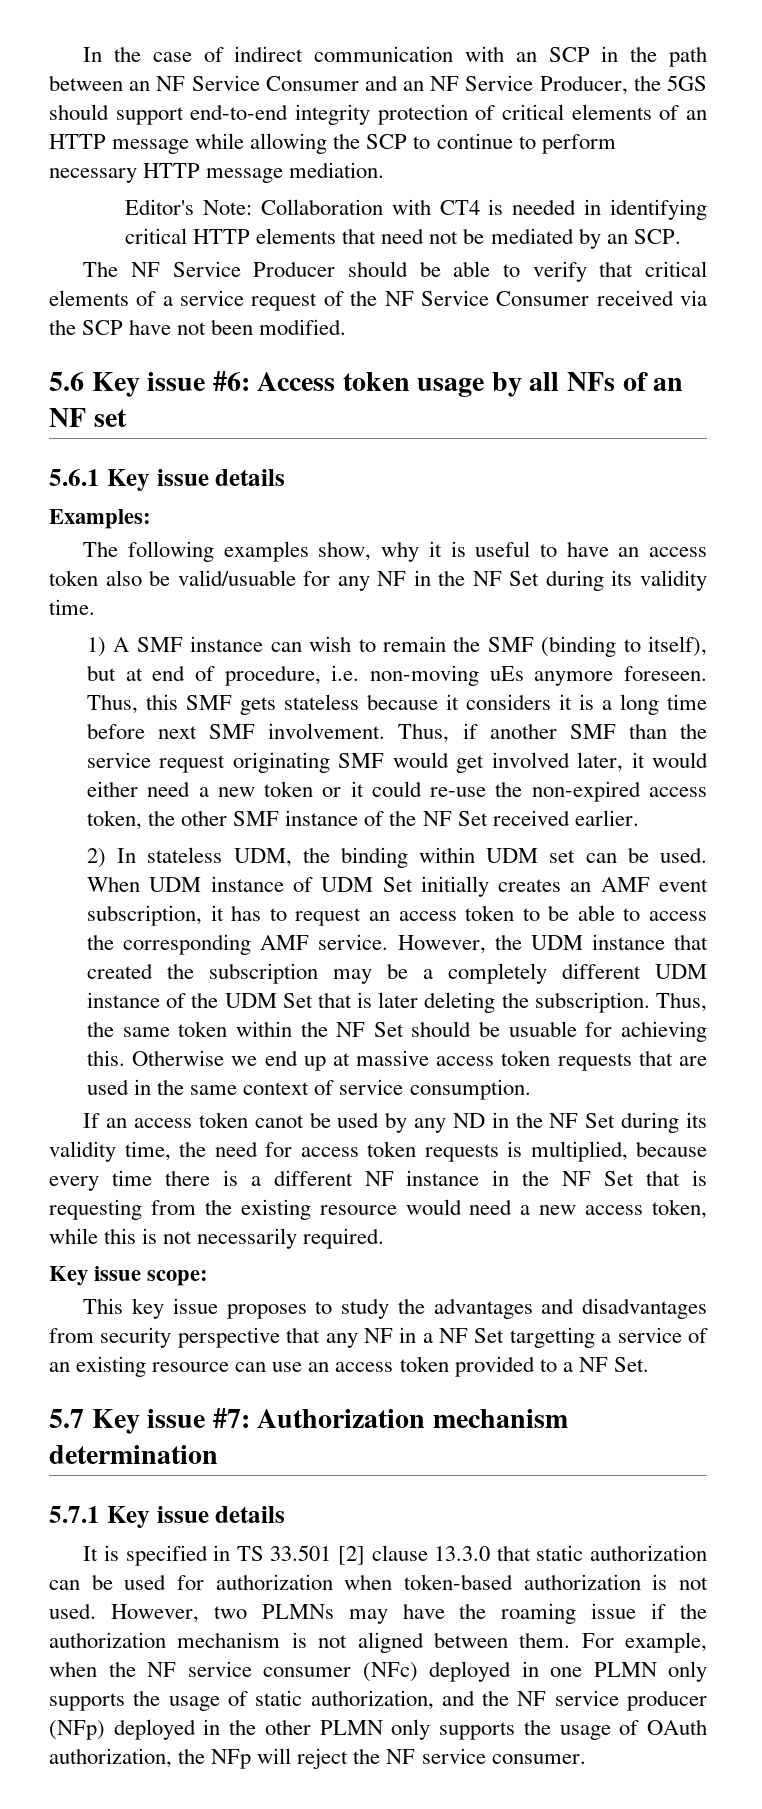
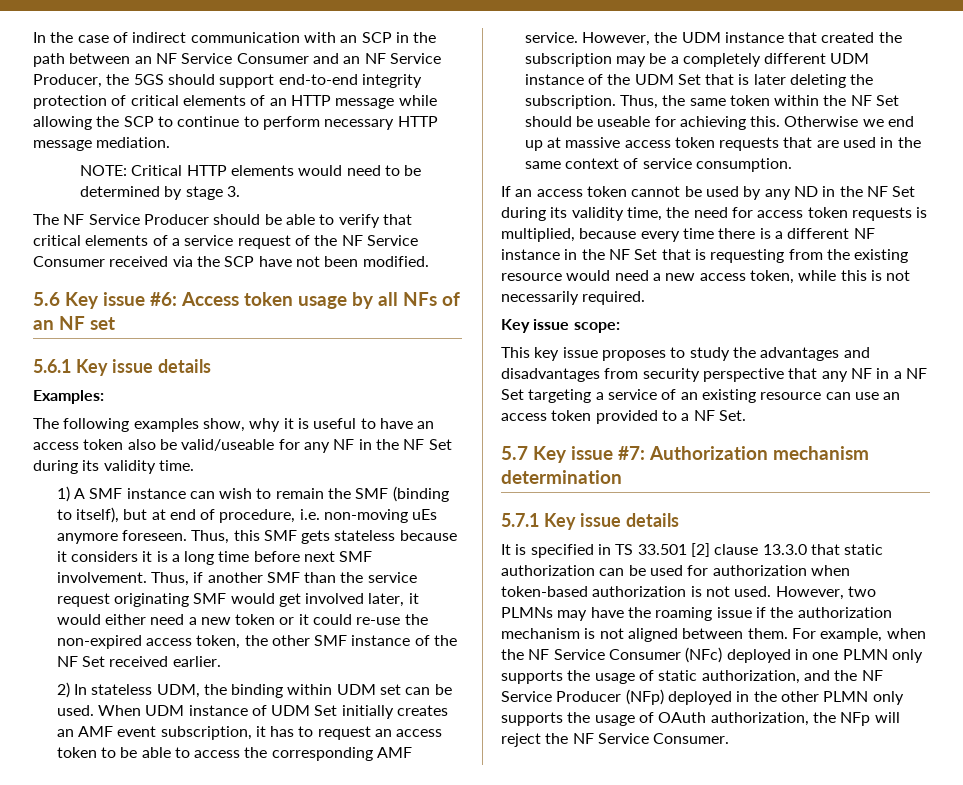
- Editor's Note: Collaboration with CT4 is needed in identifying critical HTTP elements that need not be mediated by an SCP.
+ NOTE: Critical HTTP elements would need to be determined by stage 3.
- The following examples show, why it is useful to have an access token also be valid/usuable for any NF in the NF Set during its validity time.
+ The following examples show, why it is useful to have an access token also be valid/useable for any NF in the NF Set during its validity time.
- Thus, the same token within the NF Set should be usuable for achieving this.
+ Thus, the same token within the NF Set should be useable for achieving this.
- If an access token canot be used by any ND in the NF Set during its validity time, the need for access token requests is multiplied, because every time there is a different NF instance in the NF Set that is requesting from the existing resource would need a new access token, while this is not necessarily required.
+ If an access token cannot be used by any ND in the NF Set during its validity time, the need for access token requests is multiplied, because every time there is a different NF instance in the NF Set that is requesting from the existing resource would need a new access token, while this is not necessarily required.
- This key issue proposes to study the advantages and disadvantages from security perspective that any NF in a NF Set targetting a service of an existing resource can use an access token provided to a NF Set.
+ This key issue proposes to study the advantages and disadvantages from security perspective that any NF in a NF Set targeting a service of an existing resource can use an access token provided to a NF Set.
- For example, when the NF service consumer (NFc) deployed in one PLMN only supports the usage of static authorization, and the NF service producer (NFp) deployed in the other PLMN only supports the usage of OAuth authorization, the NFp will reject the NF service consumer.
+ For example, when the NF Service Consumer (NFc) deployed in one PLMN only supports the usage of static authorization, and the NF Service Producer (NFp) deployed in the other PLMN only supports the usage of OAuth authorization, the NFp will reject the NF Service Consumer.

